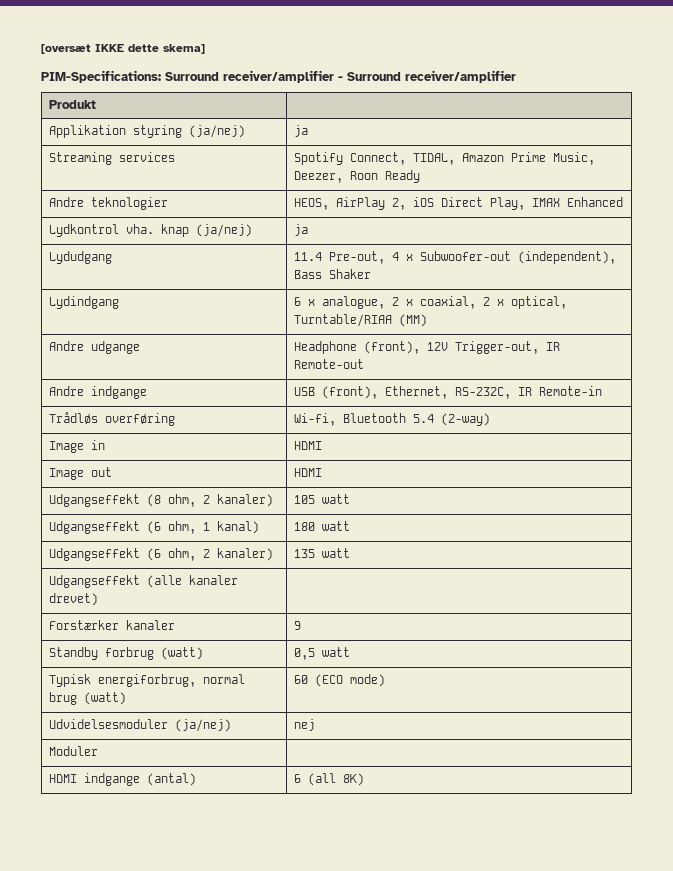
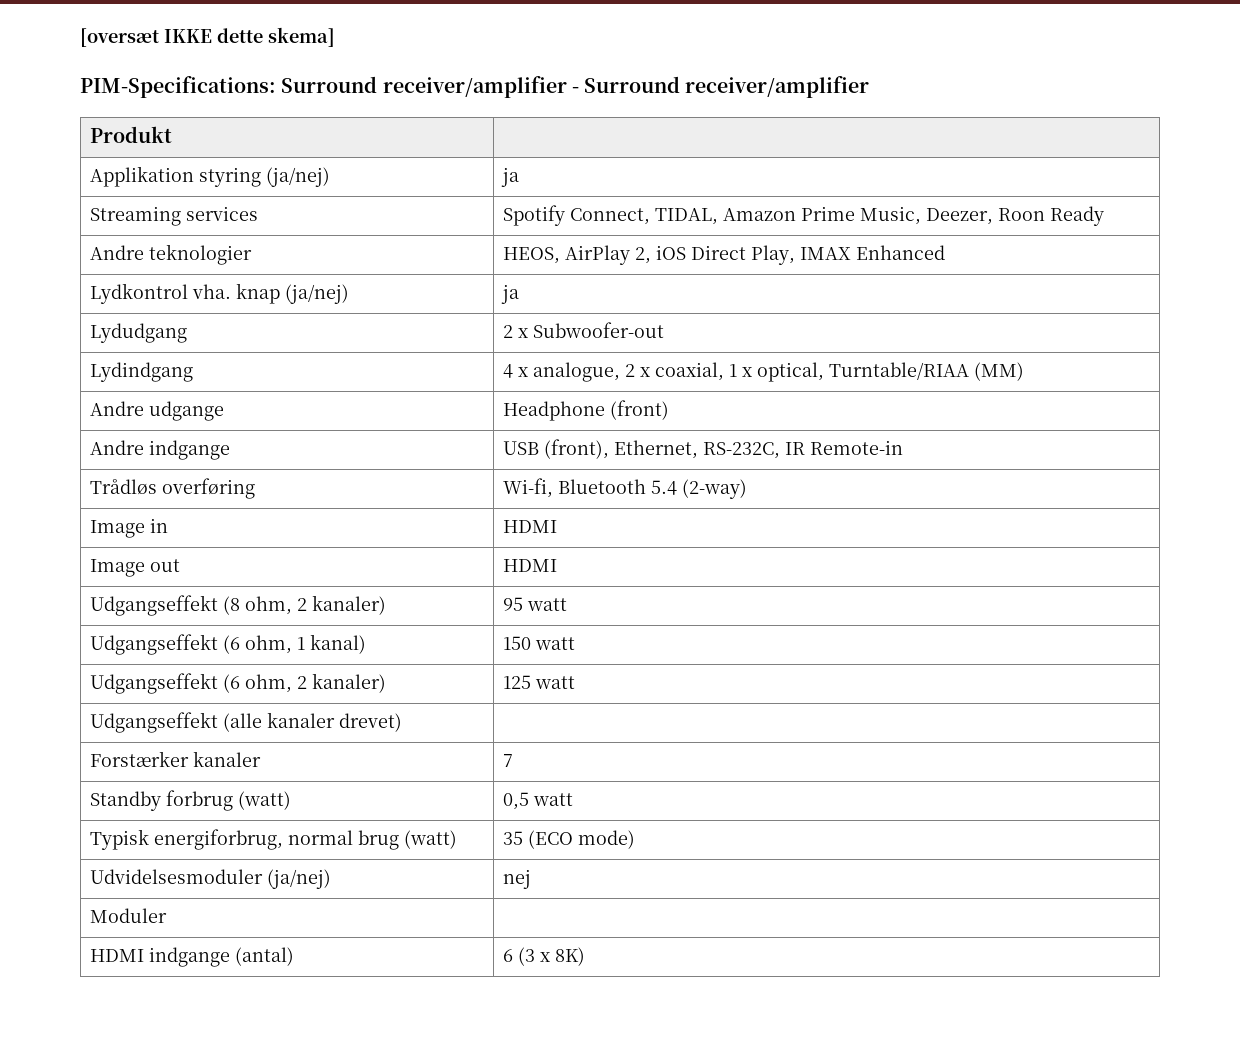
- Lydudgang | 11.4 Pre-out, 4 x Subwoofer-out (independent), Bass Shaker
+ Lydudgang | 2 x Subwoofer-out
- Lydindgang | 6 x analogue, 2 x coaxial, 2 x optical, Turntable/RIAA (MM)
+ Lydindgang | 4 x analogue, 2 x coaxial, 1 x optical, Turntable/RIAA (MM)
- Andre udgange | Headphone (front), 12V Trigger-out, IR Remote-out
+ Andre udgange | Headphone (front)
- Udgangseffekt (8 ohm, 2 kanaler) | 105 watt
+ Udgangseffekt (8 ohm, 2 kanaler) | 95 watt
- Udgangseffekt (6 ohm, 1 kanal) | 180 watt
+ Udgangseffekt (6 ohm, 1 kanal) | 150 watt
- Udgangseffekt (6 ohm, 2 kanaler) | 135 watt
+ Udgangseffekt (6 ohm, 2 kanaler) | 125 watt
- Forstærker kanaler | 9
+ Forstærker kanaler | 7
- Typisk energiforbrug, normal brug (watt) | 60 (ECO mode)
+ Typisk energiforbrug, normal brug (watt) | 35 (ECO mode)
- HDMI indgange (antal) | 6 (all 8K)
+ HDMI indgange (antal) | 6 (3 x 8K)

